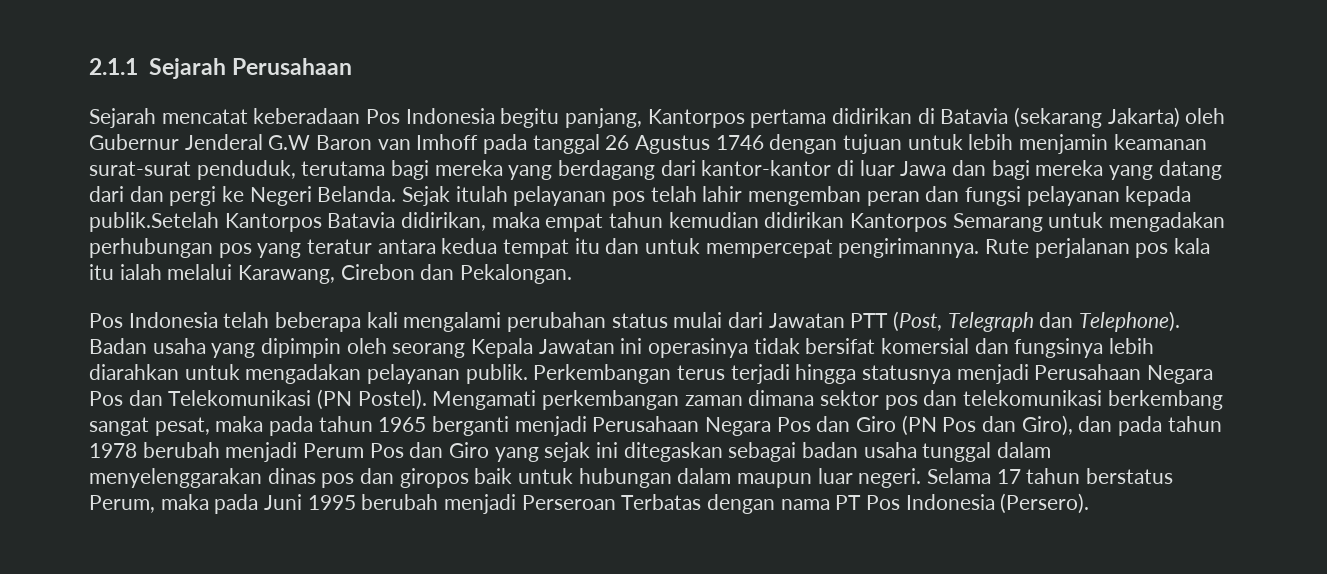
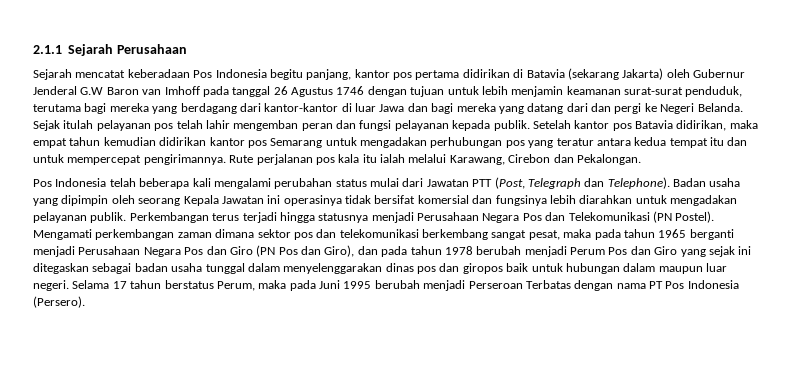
- Sejarah mencatat keberadaan Pos Indonesia begitu panjang, Kantorpos pertama didirikan di Batavia (sekarang Jakarta) oleh Gubernur Jenderal G.W Baron van Imhoff pada tanggal 26 Agustus 1746 dengan tujuan untuk lebih menjamin keamanan surat-surat penduduk, terutama bagi mereka yang berdagang dari kantor-kantor di luar Jawa dan bagi mereka yang datang dari dan pergi ke Negeri Belanda.
+ Sejarah mencatat keberadaan Pos Indonesia begitu panjang, kantor pos pertama didirikan di Batavia (sekarang Jakarta) oleh Gubernur Jenderal G.W Baron van Imhoff pada tanggal 26 Agustus 1746 dengan tujuan untuk lebih menjamin keamanan surat-surat penduduk, terutama bagi mereka yang berdagang dari kantor-kantor di luar Jawa dan bagi mereka yang datang dari dan pergi ke Negeri Belanda.
- Sejak itulah pelayanan pos telah lahir mengemban peran dan fungsi pelayanan kepada publik.Setelah Kantorpos Batavia didirikan, maka empat tahun kemudian didirikan Kantorpos Semarang untuk mengadakan perhubungan pos yang teratur antara kedua tempat itu dan untuk mempercepat pengirimannya.
+ Sejak itulah pelayanan pos telah lahir mengemban peran dan fungsi pelayanan kepada publik. Setelah kantor pos Batavia didirikan, maka empat tahun kemudian didirikan kantor pos Semarang untuk mengadakan perhubungan pos yang teratur antara kedua tempat itu dan untuk mempercepat pengirimannya.

